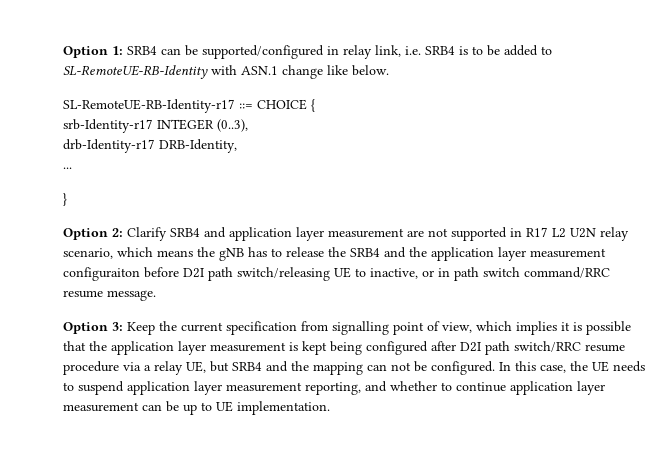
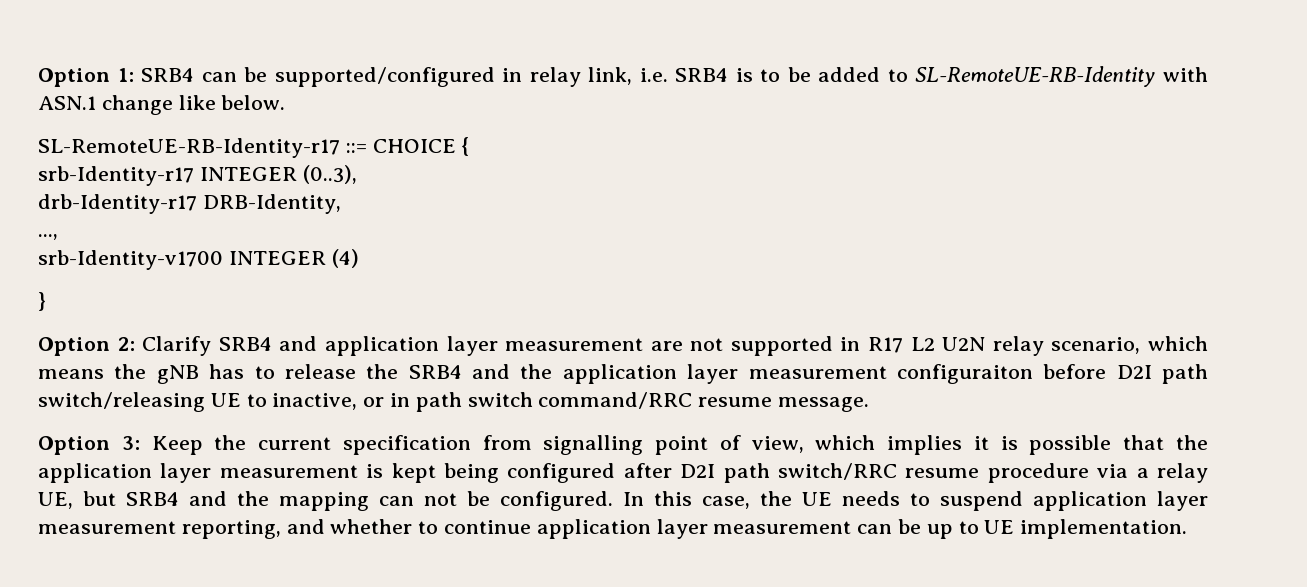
- ...
+ ...,
+ srb-Identity-v1700 INTEGER (4)

